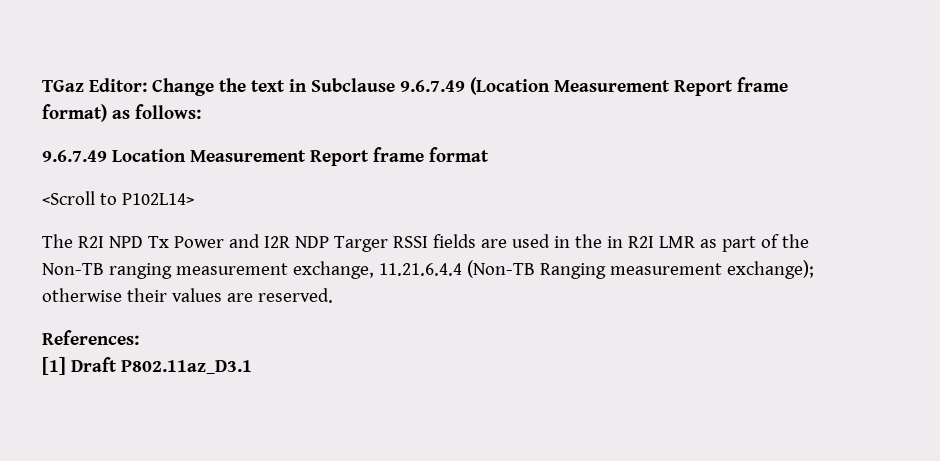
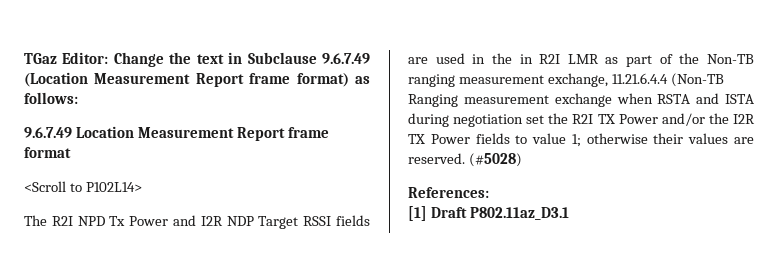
- The R2I NPD Tx Power and I2R NDP Targer RSSI fields are used in the in R2I LMR as part of the Non-TB ranging measurement exchange, 11.21.6.4.4 (Non-TB Ranging measurement exchange); otherwise their values are reserved.
+ The R2I NPD Tx Power and I2R NDP Target RSSI fields are used in the in R2I LMR as part of the Non-TB ranging measurement exchange, 11.21.6.4.4 (Non-TB Ranging measurement exchange when RSTA and ISTA during negotiation set the R2I TX Power and/or the I2R TX Power fields to value 1; otherwise their values are reserved. (#5028)

